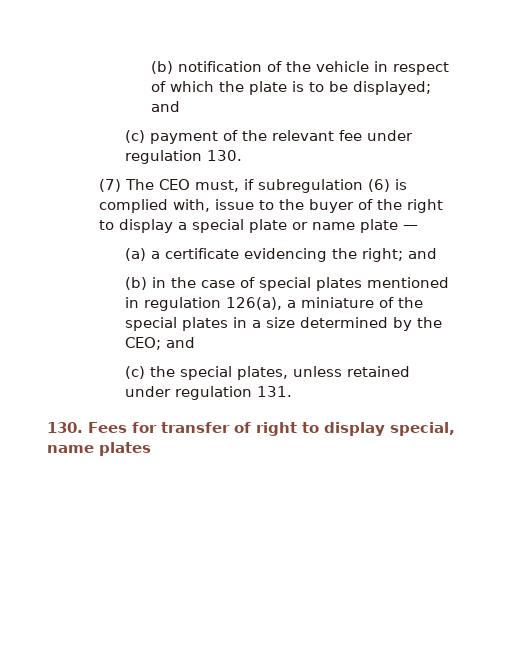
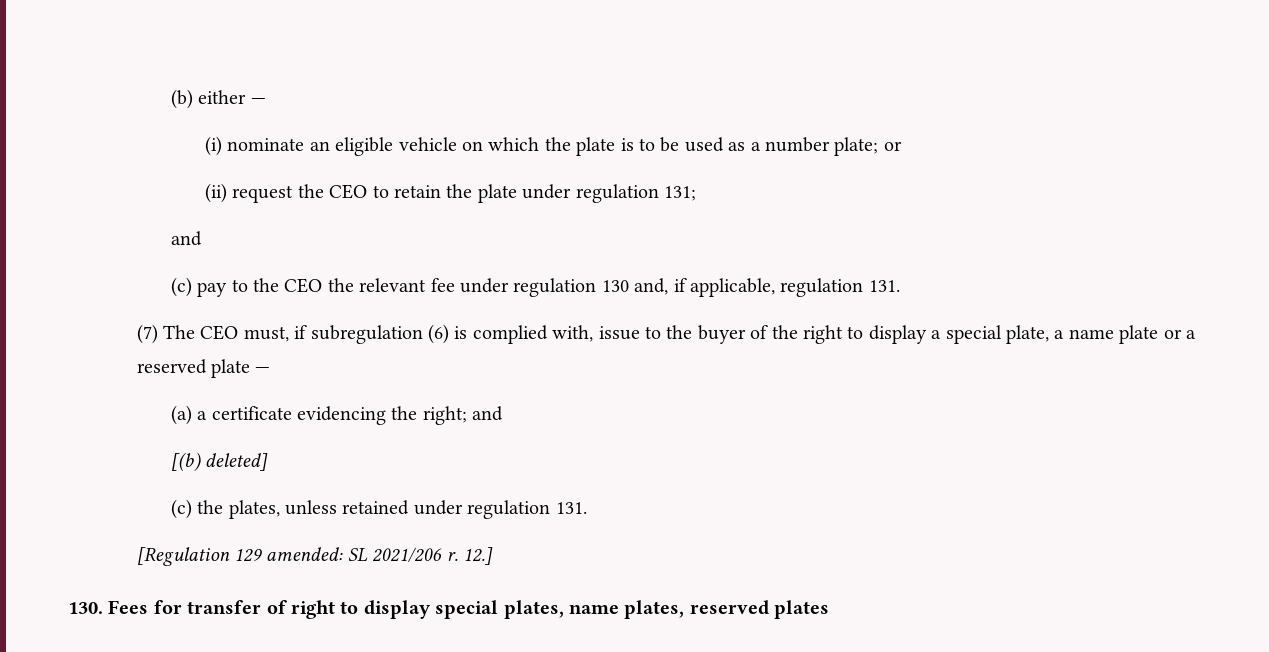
- (b) notification of the vehicle in respect of which the plate is to be displayed; and
- (c) payment of the relevant fee under regulation 130.
+ (b) either —
+ (i) nominate an eligible vehicle on which the plate is to be used as a number plate; or
+ (ii) request the CEO to retain the plate under regulation 131;
+ and
+ (c) pay to the CEO the relevant fee under regulation 130 and, if applicable, regulation 131.
- (7) The CEO must, if subregulation (6) is complied with, issue to the buyer of the right to display a special plate or name plate —
+ (7) The CEO must, if subregulation (6) is complied with, issue to the buyer of the right to display a special plate, a name plate or a reserved plate —
- (b) in the case of special plates mentioned in regulation 126(a), a miniature of the special plates in a size determined by the CEO; and
+ [(b) deleted]
- (c) the special plates, unless retained under regulation 131.
+ (c) the plates, unless retained under regulation 131.
+ [Regulation 129 amended: SL 2021/206 r. 12.]
- 130. Fees for transfer of right to display special, name plates
+ 130. Fees for transfer of right to display special plates, name plates, reserved plates

